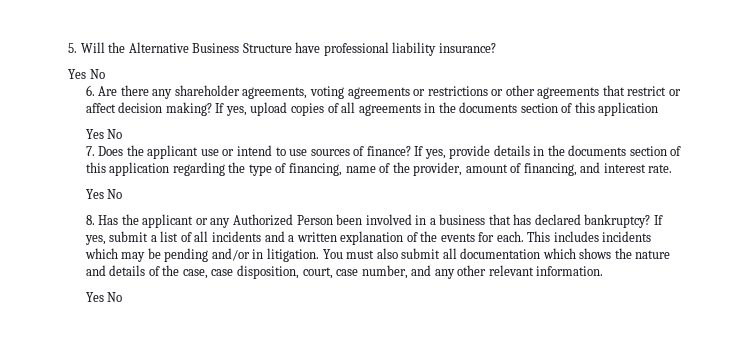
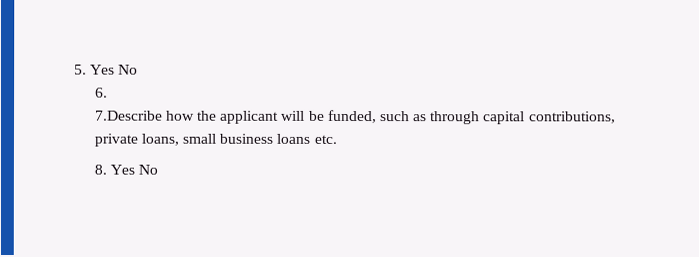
- 5. Will the Alternative Business Structure have professional liability insurance?
- Yes No
- 6. Are there any shareholder agreements, voting agreements or restrictions or other agreements that restrict or affect decision making? If yes, upload copies of all agreements in the documents section of this application
- Yes No
- 7. Does the applicant use or intend to use sources of finance? If yes, provide details in the documents section of this application regarding the type of financing, name of the provider, amount of financing, and interest rate.
- Yes No
- 8. Has the applicant or any Authorized Person been involved in a business that has declared bankruptcy? If yes, submit a list of all incidents and a written explanation of the events for each. This includes incidents which may be pending and/or in litigation. You must also submit all documentation which shows the nature and details of the case, case disposition, court, case number, and any other relevant information.
- Yes No
+ 5. Yes No
+ 6.
+ 7.Describe how the applicant will be funded, such as through capital contributions, private loans, small business loans etc.
+ 8. Yes No

